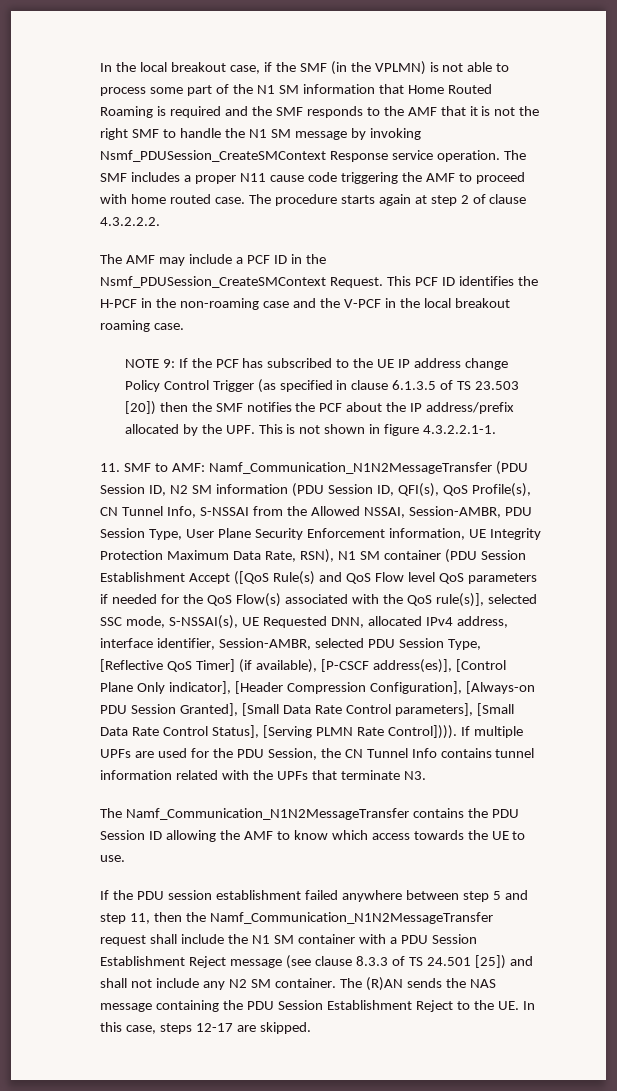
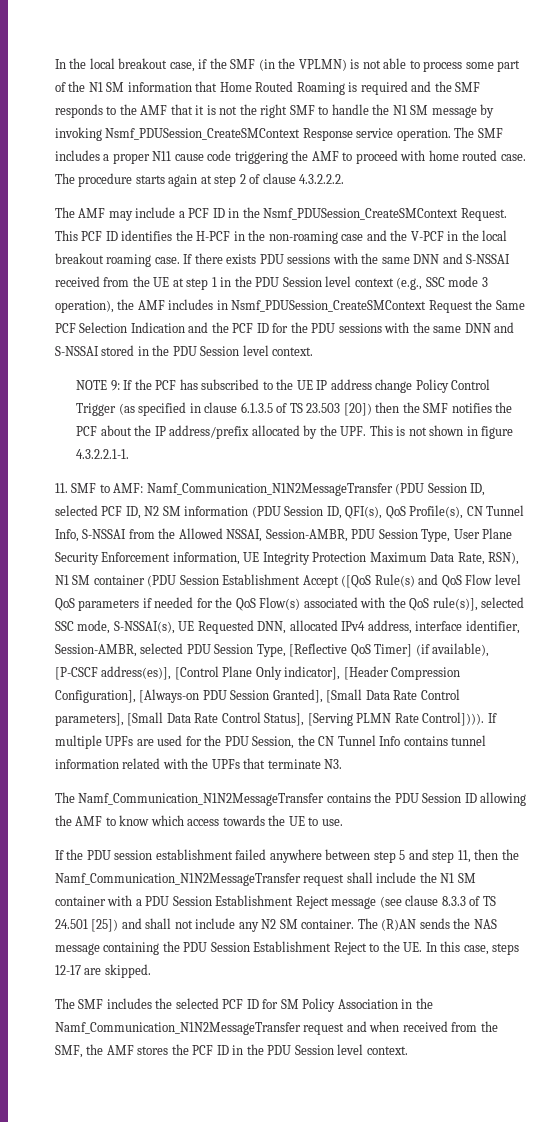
+ If there exists PDU sessions with the same DNN and S-NSSAI received from the UE at step 1 in the PDU Session level context (e.g., SSC mode 3 operation), the AMF includes in Nsmf_PDUSession_CreateSMContext Request the Same PCF Selection Indication and the PCF ID for the PDU sessions with the same DNN and S-NSSAI stored in the PDU Session level context.
- Namf_Communication_N1N2MessageTransfer (PDU Session ID, N2 SM information (PDU Session ID, QFI(s), QoS Profile(s), CN Tunnel Info, S-NSSAI from the Allowed NSSAI, Session-AMBR, PDU Session Type, User Plane Security Enforcement information, UE Integrity Protection Maximum Data Rate, RSN), N1 SM container (PDU Session Establishment Accept ([QoS Rule(s) and QoS Flow level QoS parameters if needed for the QoS Flow(s) associated with the QoS rule(s)], selected SSC mode, S-NSSAI(s), UE Requested DNN, allocated IPv4 address, interface identifier, Session-AMBR, selected PDU Session Type, [Reflective QoS Timer] (if available), [P-CSCF address(es)], [Control Plane Only indicator], [Header Compression Configuration], [Always-on PDU Session Granted], [Small Data Rate Control parameters], [Small Data Rate Control Status], [Serving PLMN Rate Control]))).
+ Namf_Communication_N1N2MessageTransfer (PDU Session ID, selected PCF ID, N2 SM information (PDU Session ID, QFI(s), QoS Profile(s), CN Tunnel Info, S-NSSAI from the Allowed NSSAI, Session-AMBR, PDU Session Type, User Plane Security Enforcement information, UE Integrity Protection Maximum Data Rate, RSN), N1 SM container (PDU Session Establishment Accept ([QoS Rule(s) and QoS Flow level QoS parameters if needed for the QoS Flow(s) associated with the QoS rule(s)], selected SSC mode, S-NSSAI(s), UE Requested DNN, allocated IPv4 address, interface identifier, Session-AMBR, selected PDU Session Type, [Reflective QoS Timer] (if available), [P-CSCF address(es)], [Control Plane Only indicator], [Header Compression Configuration], [Always-on PDU Session Granted], [Small Data Rate Control parameters], [Small Data Rate Control Status], [Serving PLMN Rate Control]))).
+ The SMF includes the selected PCF ID for SM Policy Association in the Namf_Communication_N1N2MessageTransfer request and when received from the SMF, the AMF stores the PCF ID in the PDU Session level context.

